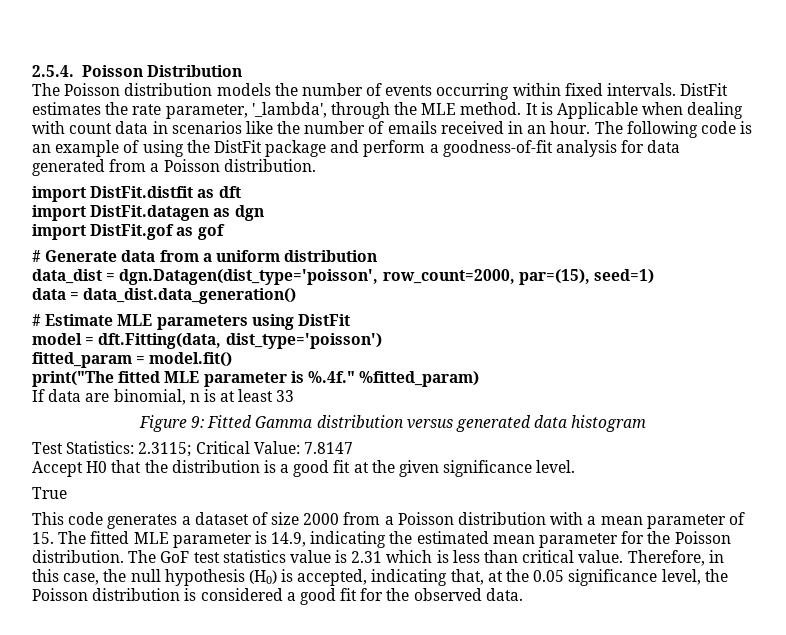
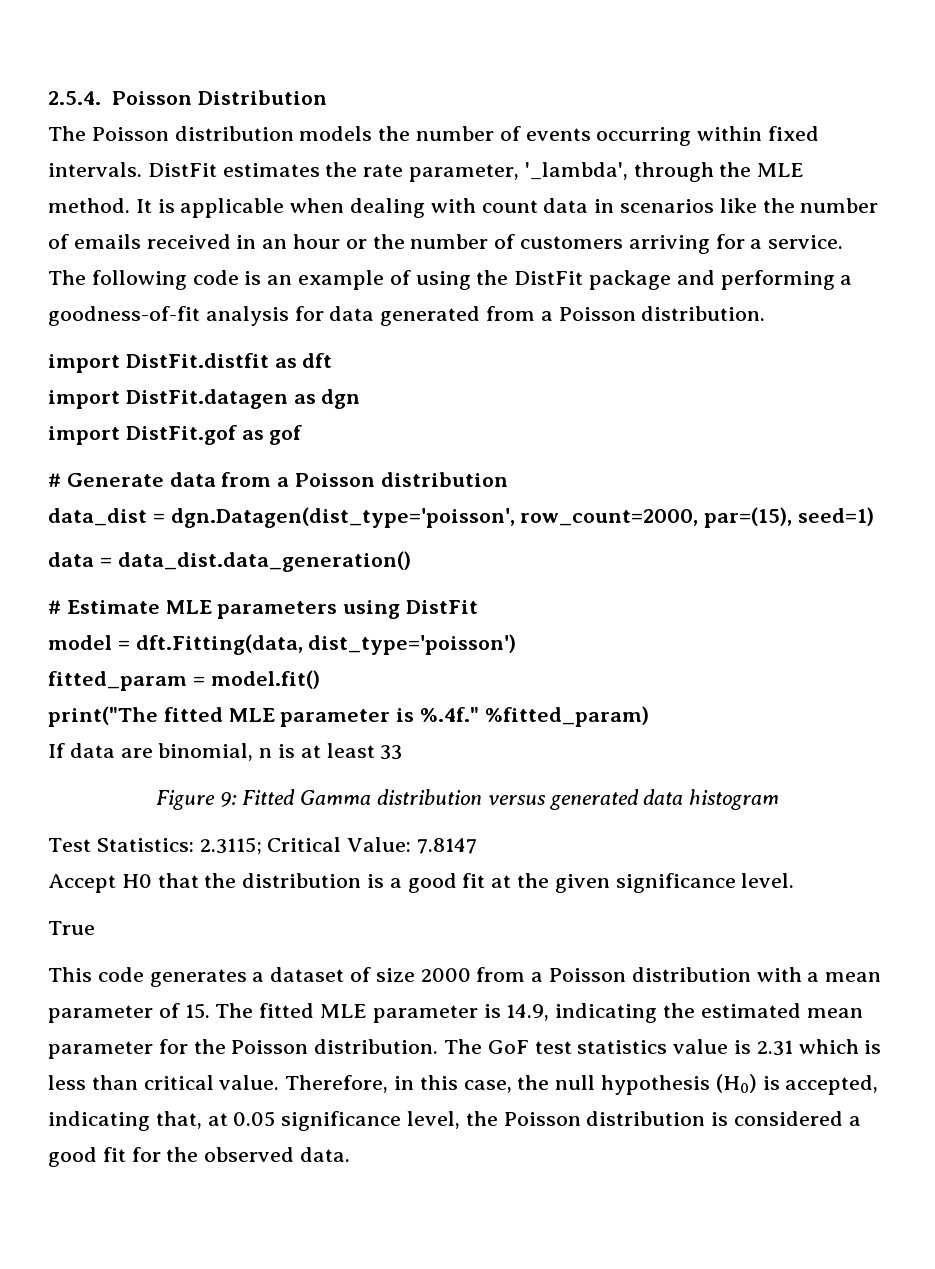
- It is Applicable when dealing with count data in scenarios like the number of emails received in an hour.
+ It is applicable when dealing with count data in scenarios like the number of emails received in an hour or the number of customers arriving for a service.
- The following code is an example of using the DistFit package and perform a goodness-of-fit analysis for data generated from a Poisson distribution.
+ The following code is an example of using the DistFit package and performing a goodness-of-fit analysis for data generated from a Poisson distribution.
- # Generate data from a uniform distribution
+ # Generate data from a Poisson distribution
- Therefore, in this case, the null hypothesis (H0) is accepted, indicating that, at the 0.05 significance level, the Poisson distribution is considered a good fit for the observed data.
+ Therefore, in this case, the null hypothesis (H0) is accepted, indicating that, at 0.05 significance level, the Poisson distribution is considered a good fit for the observed data.

